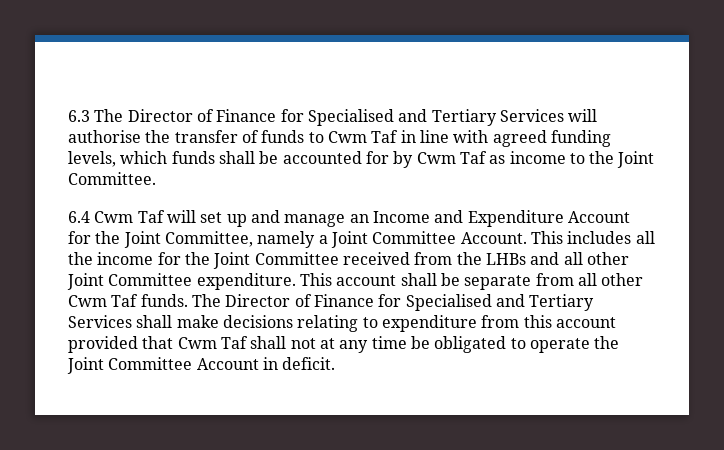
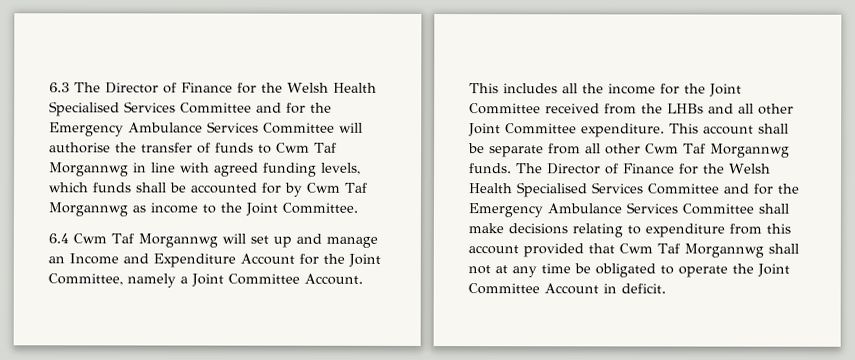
- 6.3 The Director of Finance for Specialised and Tertiary Services will authorise the transfer of funds to Cwm Taf in line with agreed funding levels, which funds shall be accounted for by Cwm Taf as income to the Joint Committee.
+ 6.3 The Director of Finance for the Welsh Health Specialised Services Committee and for the Emergency Ambulance Services Committee will authorise the transfer of funds to Cwm Taf Morgannwg in line with agreed funding levels, which funds shall be accounted for by Cwm Taf Morgannwg as income to the Joint Committee.
- 6.4 Cwm Taf will set up and manage an Income and Expenditure Account for the Joint Committee, namely a Joint Committee Account.
+ 6.4 Cwm Taf Morgannwg will set up and manage an Income and Expenditure Account for the Joint Committee, namely a Joint Committee Account.
- This account shall be separate from all other Cwm Taf funds.
+ This account shall be separate from all other Cwm Taf Morgannwg funds.
- The Director of Finance for Specialised and Tertiary Services shall make decisions relating to expenditure from this account provided that Cwm Taf shall not at any time be obligated to operate the Joint Committee Account in deficit.
+ The Director of Finance for the Welsh Health Specialised Services Committee and for the Emergency Ambulance Services Committee shall make decisions relating to expenditure from this account provided that Cwm Taf Morgannwg shall not at any time be obligated to operate the Joint Committee Account in deficit.

